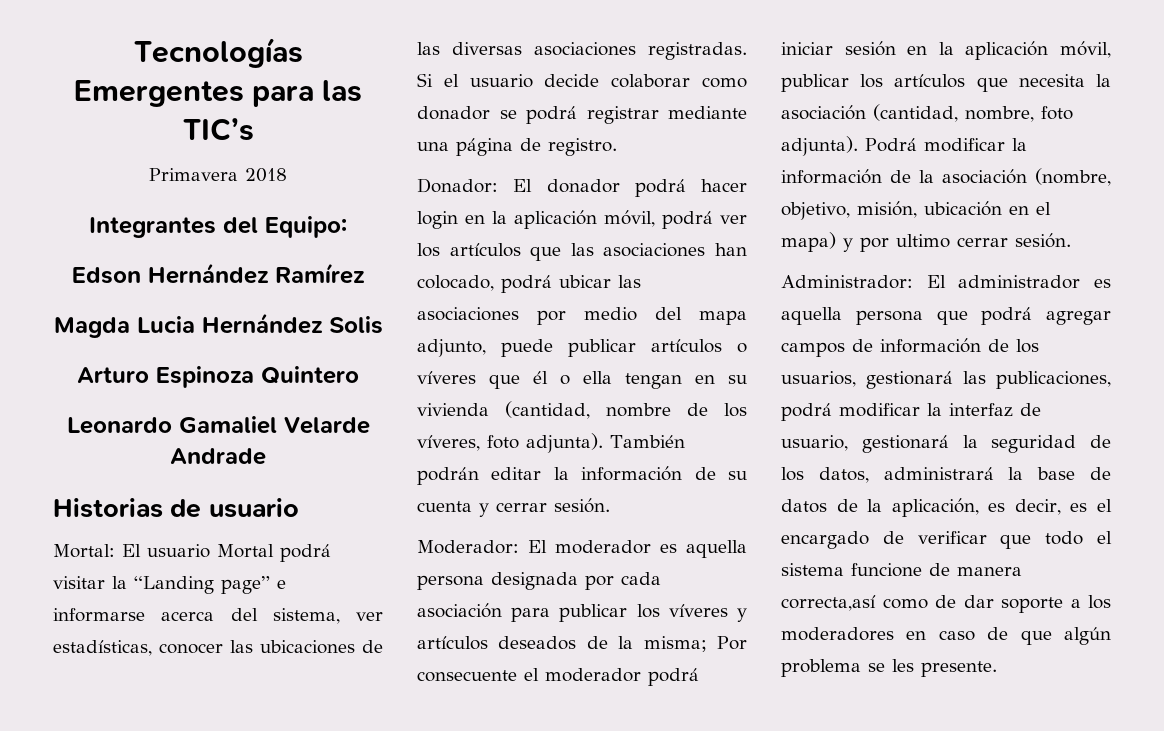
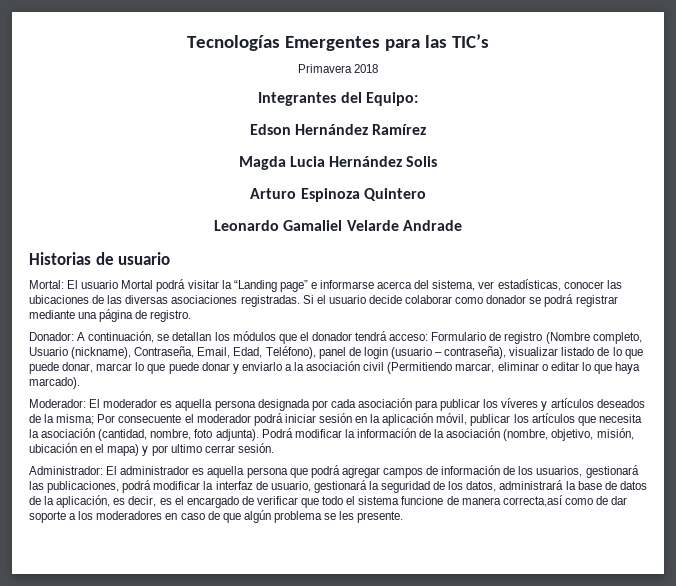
- Donador: El donador podrá hacer login en la aplicación móvil, podrá ver los artículos que las asociaciones han colocado, podrá ubicar las asociaciones por medio del mapa adjunto, puede publicar artículos o víveres que él o ella tengan en su vivienda (cantidad, nombre de los víveres, foto adjunta). También podrán editar la información de su cuenta y cerrar sesión.
+ Donador: A continuación, se detallan los módulos que el donador tendrá acceso: Formulario de registro (Nombre completo, Usuario (nickname), Contraseña, Email, Edad, Teléfono), panel de login (usuario – contraseña), visualizar listado de lo que puede donar, marcar lo que puede donar y enviarlo a la asociación civil (Permitiendo marcar, eliminar o editar lo que haya marcado).

